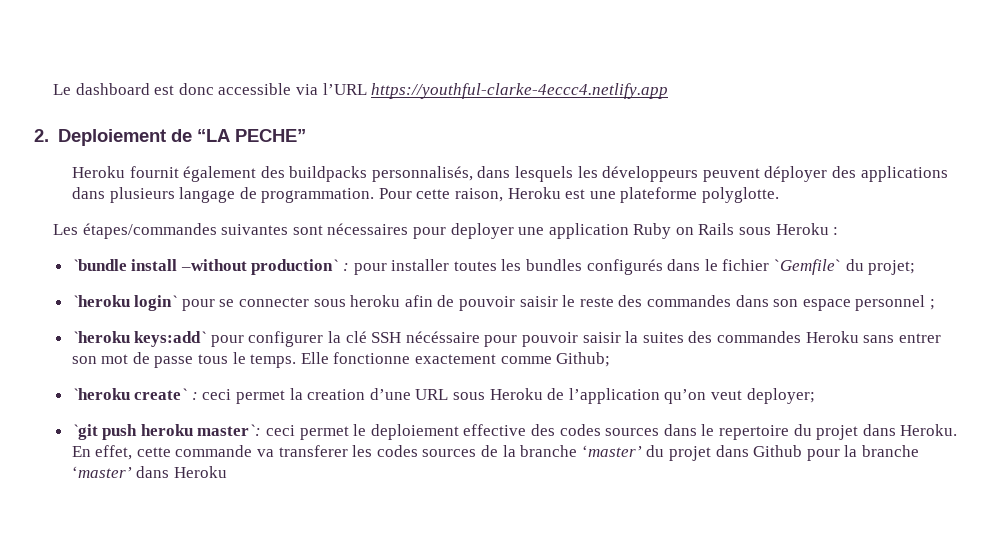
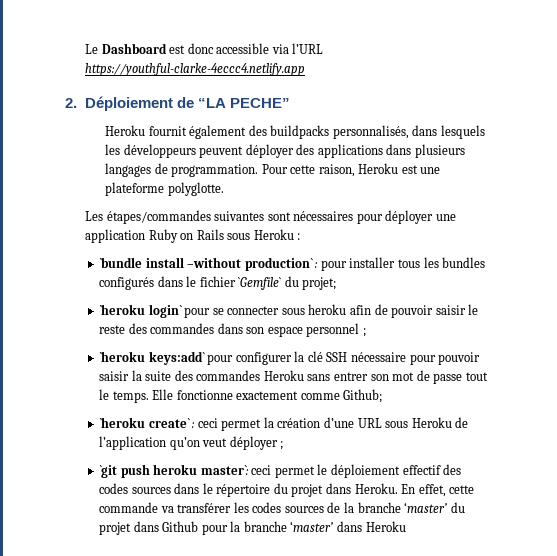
- Le dashboard est donc accessible via l’URL https://youthful-clarke-4eccc4.netlify.app
+ Le Dashboard est donc accessible via l’URL https://youthful-clarke-4eccc4.netlify.app
- 2. Deploiement de “LA PECHE”
+ 2. Déploiement de “LA PECHE”
- Heroku fournit également des buildpacks personnalisés, dans lesquels les développeurs peuvent déployer des applications dans plusieurs langage de programmation.
+ Heroku fournit également des buildpacks personnalisés, dans lesquels les développeurs peuvent déployer des applications dans plusieurs langages de programmation.
- Les étapes/commandes suivantes sont nécessaires pour deployer une application Ruby on Rails sous Heroku :
+ Les étapes/commandes suivantes sont nécessaires pour déployer une application Ruby on Rails sous Heroku :
- `bundle install –without production` : pour installer toutes les bundles configurés dans le fichier `Gemfile` du projet;
+ `bundle install –without production` : pour installer tous les bundles configurés dans le fichier `Gemfile` du projet;
- `heroku keys:add` pour configurer la clé SSH nécéssaire pour pouvoir saisir la suites des commandes Heroku sans entrer son mot de passe tous le temps.
+ `heroku keys:add` pour configurer la clé SSH nécessaire pour pouvoir saisir la suite des commandes Heroku sans entrer son mot de passe tout le temps.
- `heroku create` : ceci permet la creation d’une URL sous Heroku de l’application qu’on veut deployer;
+ `heroku create` : ceci permet la création d’une URL sous Heroku de l’application qu’on veut déployer ;
- `git push heroku master`: ceci permet le deploiement effective des codes sources dans le repertoire du projet dans Heroku.
+ `git push heroku master`: ceci permet le déploiement effectif des codes sources dans le répertoire du projet dans Heroku.
- En effet, cette commande va transferer les codes sources de la branche ‘master’ du projet dans Github pour la branche ‘master’ dans Heroku
+ En effet, cette commande va transférer les codes sources de la branche ‘master’ du projet dans Github pour la branche ‘master’ dans Heroku

